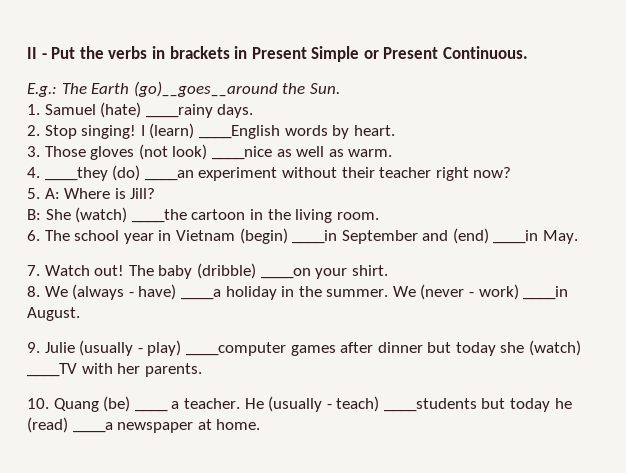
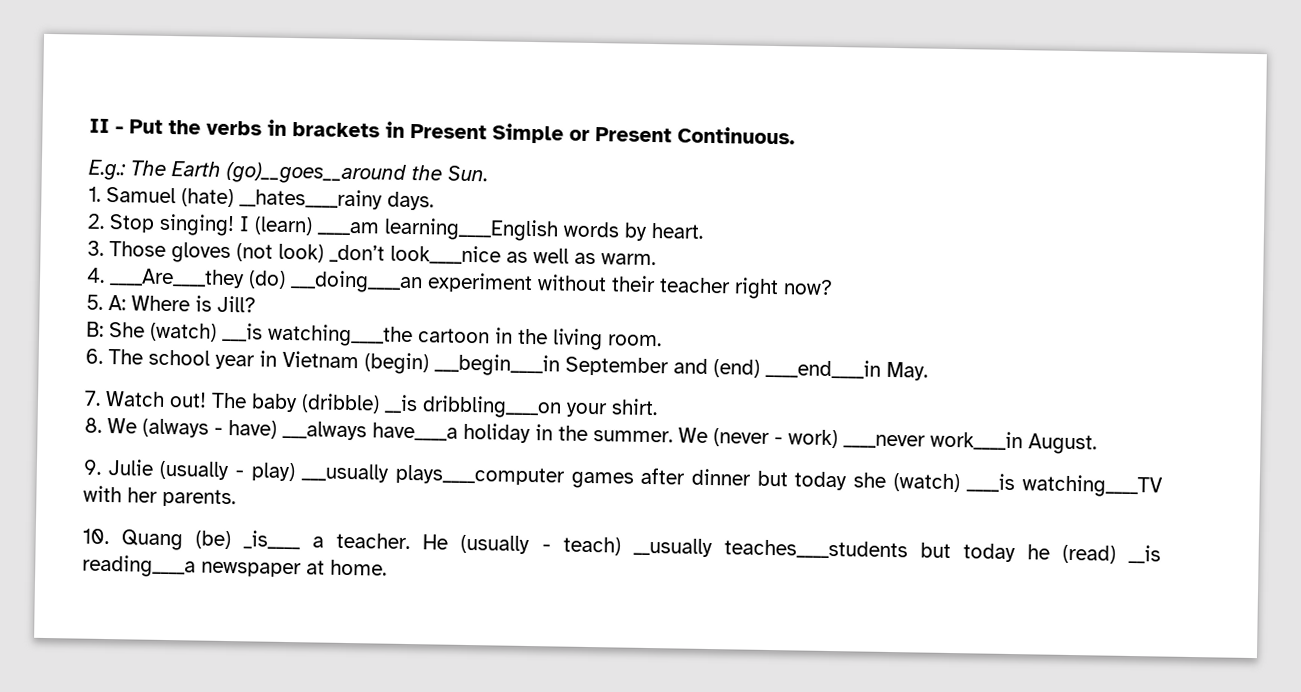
- 1. Samuel (hate) ____rainy days.
+ 1. Samuel (hate) __hates____rainy days.
- I (learn) ____English words by heart.
+ I (learn) ____am learning____English words by heart.
- 3. Those gloves (not look) ____nice as well as warm.
+ 3. Those gloves (not look) _don’t look____nice as well as warm.
- 4. ____they (do) ____an experiment without their teacher right now?
+ 4. ____Are____they (do) ___doing____an experiment without their teacher right now?
- B: She (watch) ____the cartoon in the living room.
+ B: She (watch) ___is watching____the cartoon in the living room.
- 6. The school year in Vietnam (begin) ____in September and (end) ____in May.
+ 6. The school year in Vietnam (begin) ___begin____in September and (end) ____end____in May.
- The baby (dribble) ____on your shirt.
+ The baby (dribble) __is dribbling____on your shirt.
- 8. We (always - have) ____a holiday in the summer.
+ 8. We (always - have) ___always have____a holiday in the summer.
- We (never - work) ____in August.
+ We (never - work) ____never work____in August.
- 9. Julie (usually - play) ____computer games after dinner but today she (watch) ____TV with her parents.
+ 9. Julie (usually - play) ___usually plays____computer games after dinner but today she (watch) ____is watching____TV with her parents.
- 10. Quang (be) ____ a teacher.
+ 10. Quang (be) _is____ a teacher.
- He (usually - teach) ____students but today he (read) ____a newspaper at home.
+ He (usually - teach) __usually teaches____students but today he (read) __is reading____a newspaper at home.

